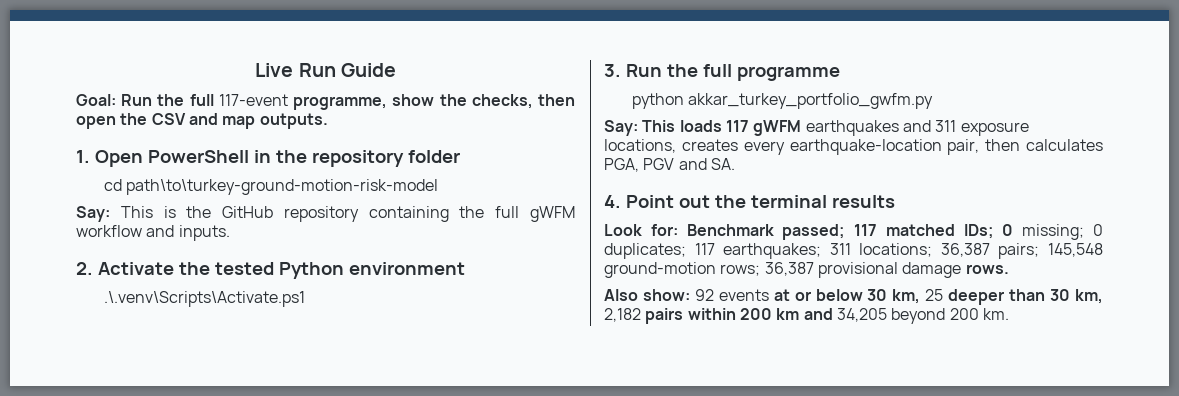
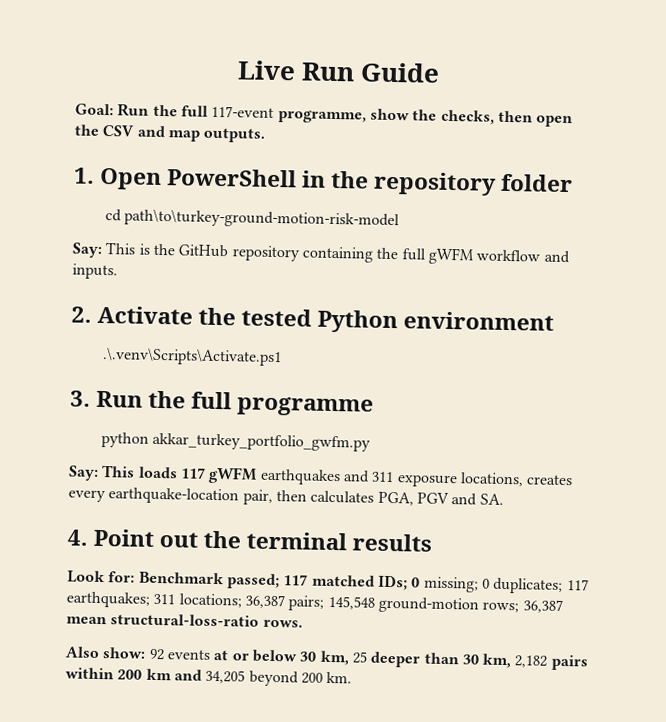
- Look for: Benchmark passed; 117 matched IDs; 0 missing; 0 duplicates; 117 earthquakes; 311 locations; 36,387 pairs; 145,548 ground-motion rows; 36,387 provisional damage rows.
+ Look for: Benchmark passed; 117 matched IDs; 0 missing; 0 duplicates; 117 earthquakes; 311 locations; 36,387 pairs; 145,548 ground-motion rows; 36,387 mean structural-loss-ratio rows.

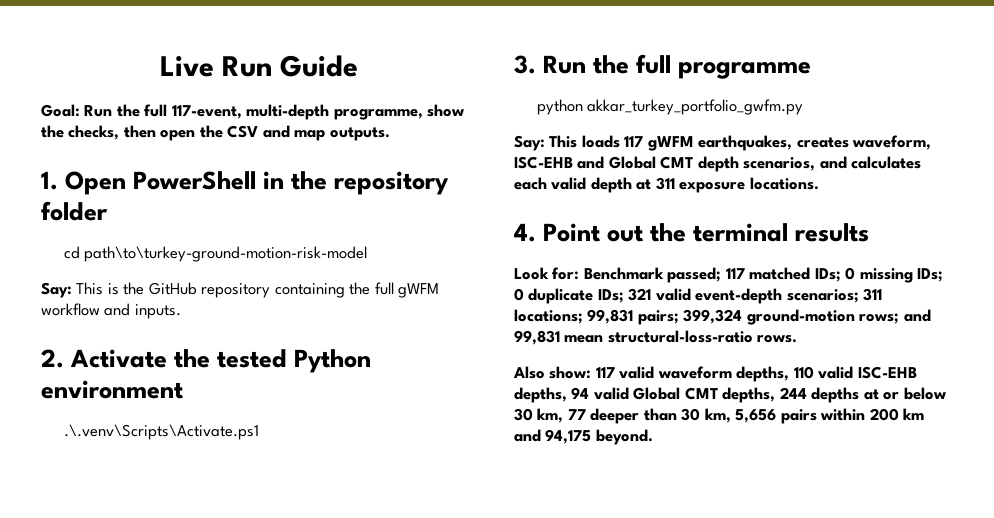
- Goal: Run the full 117-event programme, show the checks, then open the CSV and map outputs.
+ Goal: Run the full 117-event, multi-depth programme, show the checks, then open the CSV and map outputs.
- Say: This loads 117 gWFM earthquakes and 311 exposure locations, creates every earthquake-location pair, then calculates PGA, PGV and SA.
+ Say: This loads 117 gWFM earthquakes, creates waveform, ISC-EHB and Global CMT depth scenarios, and calculates each valid depth at 311 exposure locations.
- Look for: Benchmark passed; 117 matched IDs; 0 missing; 0 duplicates; 117 earthquakes; 311 locations; 36,387 pairs; 145,548 ground-motion rows; 36,387 mean structural-loss-ratio rows.
+ Look for: Benchmark passed; 117 matched IDs; 0 missing IDs; 0 duplicate IDs; 321 valid event-depth scenarios; 311 locations; 99,831 pairs; 399,324 ground-motion rows; and 99,831 mean structural-loss-ratio rows.
- Also show: 92 events at or below 30 km, 25 deeper than 30 km, 2,182 pairs within 200 km and 34,205 beyond 200 km.
+ Also show: 117 valid waveform depths, 110 valid ISC-EHB depths, 94 valid Global CMT depths, 244 depths at or below 30 km, 77 deeper than 30 km, 5,656 pairs within 200 km and 94,175 beyond.

